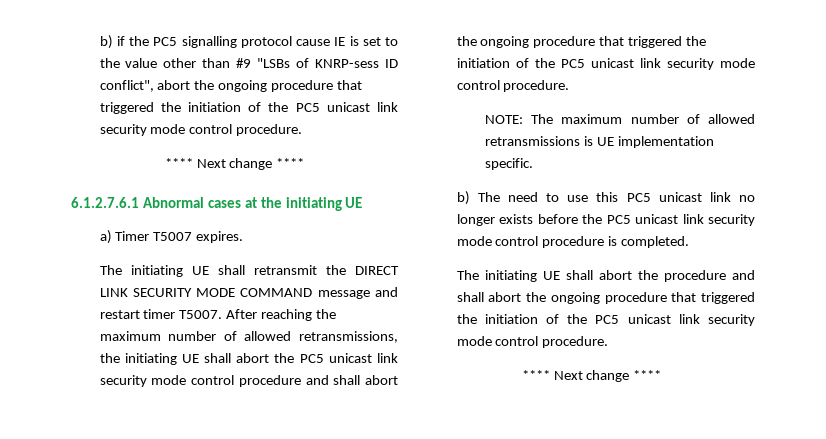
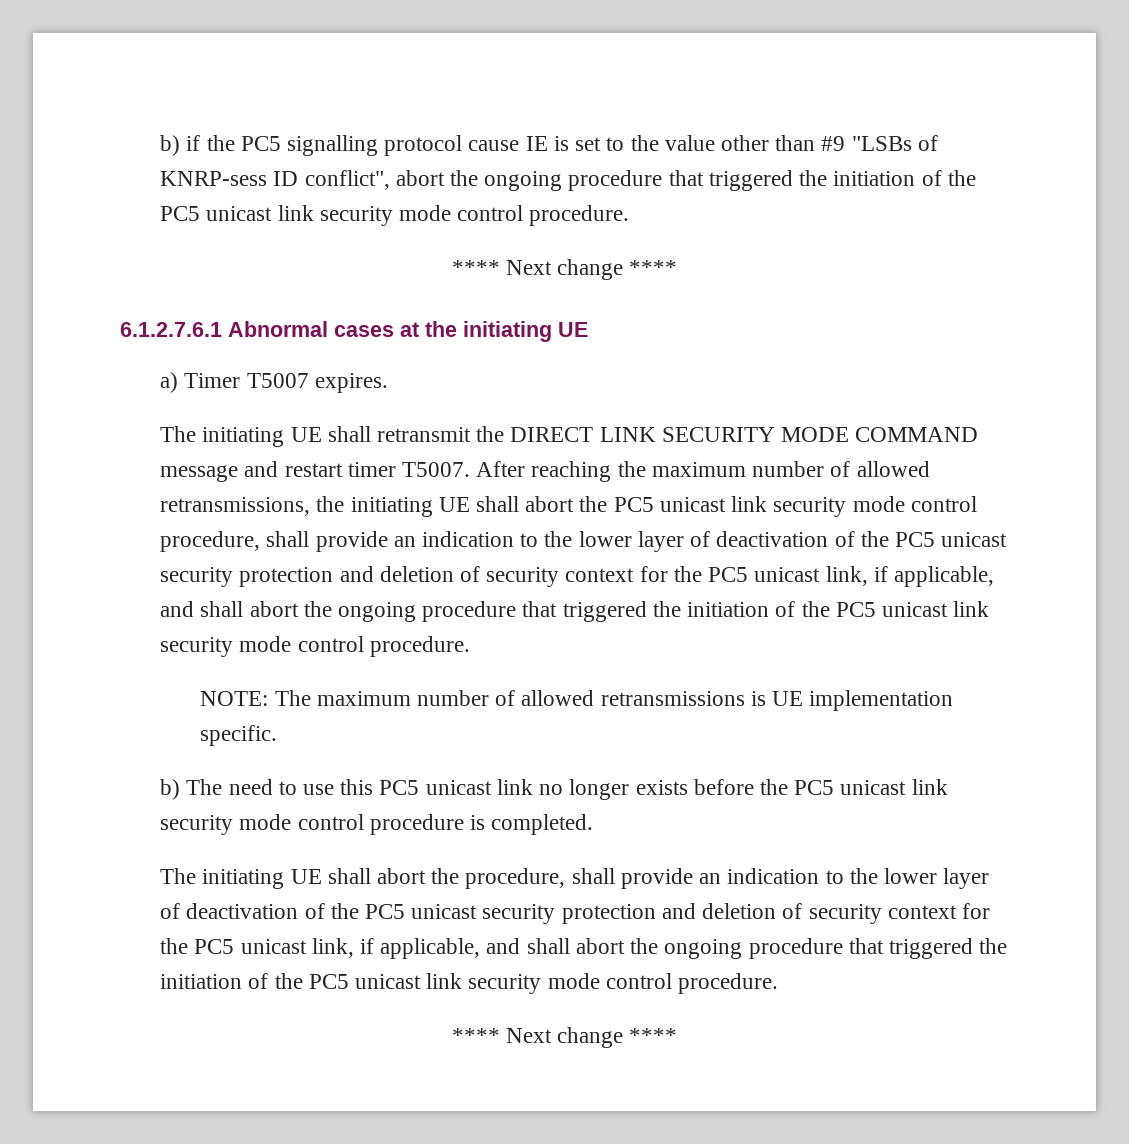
- After reaching the maximum number of allowed retransmissions, the initiating UE shall abort the PC5 unicast link security mode control procedure and shall abort the ongoing procedure that triggered the initiation of the PC5 unicast link security mode control procedure.
+ After reaching the maximum number of allowed retransmissions, the initiating UE shall abort the PC5 unicast link security mode control procedure, shall provide an indication to the lower layer of deactivation of the PC5 unicast security protection and deletion of security context for the PC5 unicast link, if applicable, and shall abort the ongoing procedure that triggered the initiation of the PC5 unicast link security mode control procedure.
- The initiating UE shall abort the procedure and shall abort the ongoing procedure that triggered the initiation of the PC5 unicast link security mode control procedure.
+ The initiating UE shall abort the procedure, shall provide an indication to the lower layer of deactivation of the PC5 unicast security protection and deletion of security context for the PC5 unicast link, if applicable, and shall abort the ongoing procedure that triggered the initiation of the PC5 unicast link security mode control procedure.

